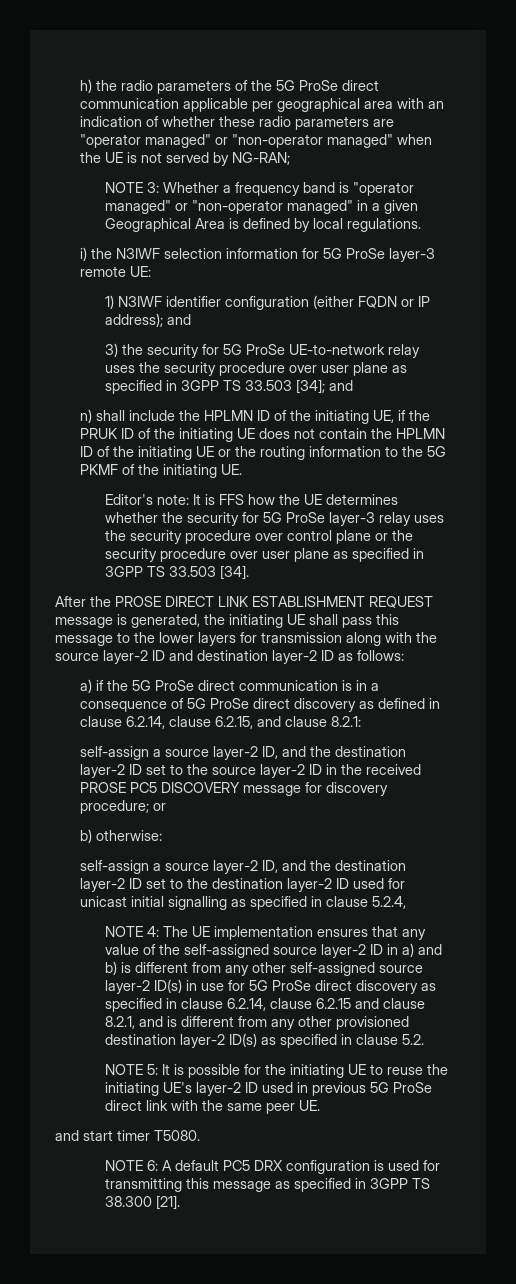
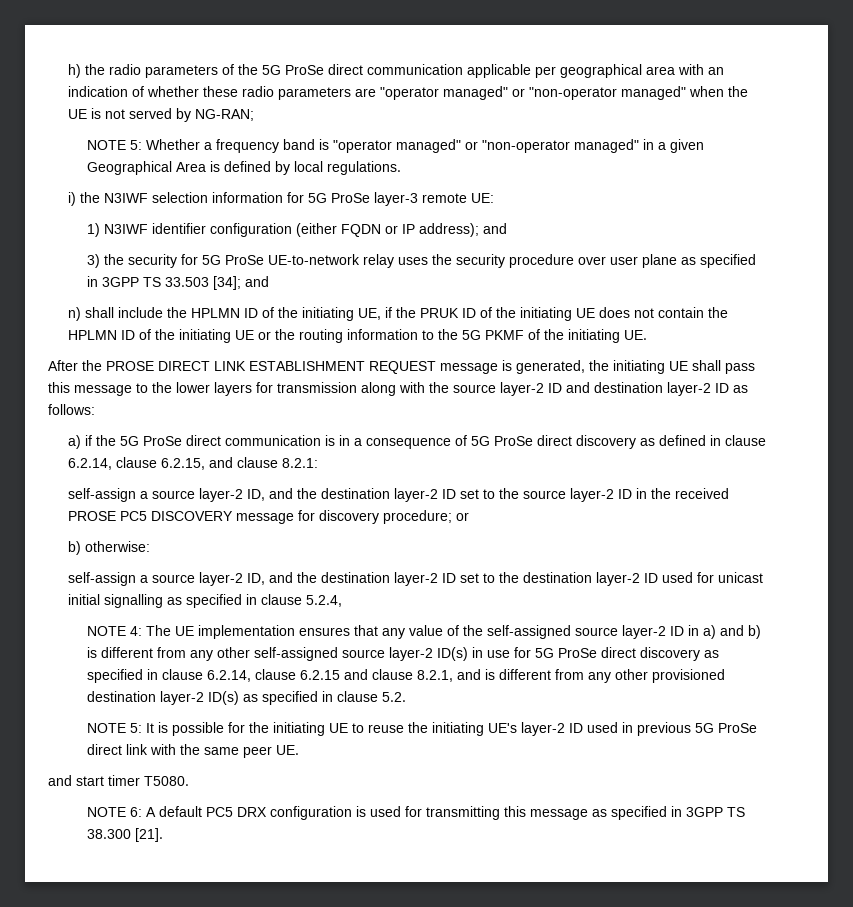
- NOTE 3: Whether a frequency band is "operator managed" or "non-operator managed" in a given Geographical Area is defined by local regulations.
+ NOTE 5: Whether a frequency band is "operator managed" or "non-operator managed" in a given Geographical Area is defined by local regulations.
- Editor's note: It is FFS how the UE determines whether the security for 5G ProSe layer-3 relay uses the security procedure over control plane or the security procedure over user plane as specified in 3GPP TS 33.503 [34].

